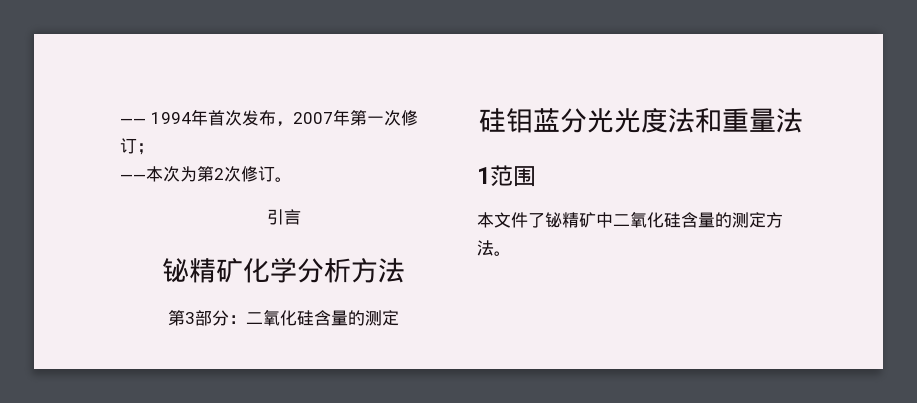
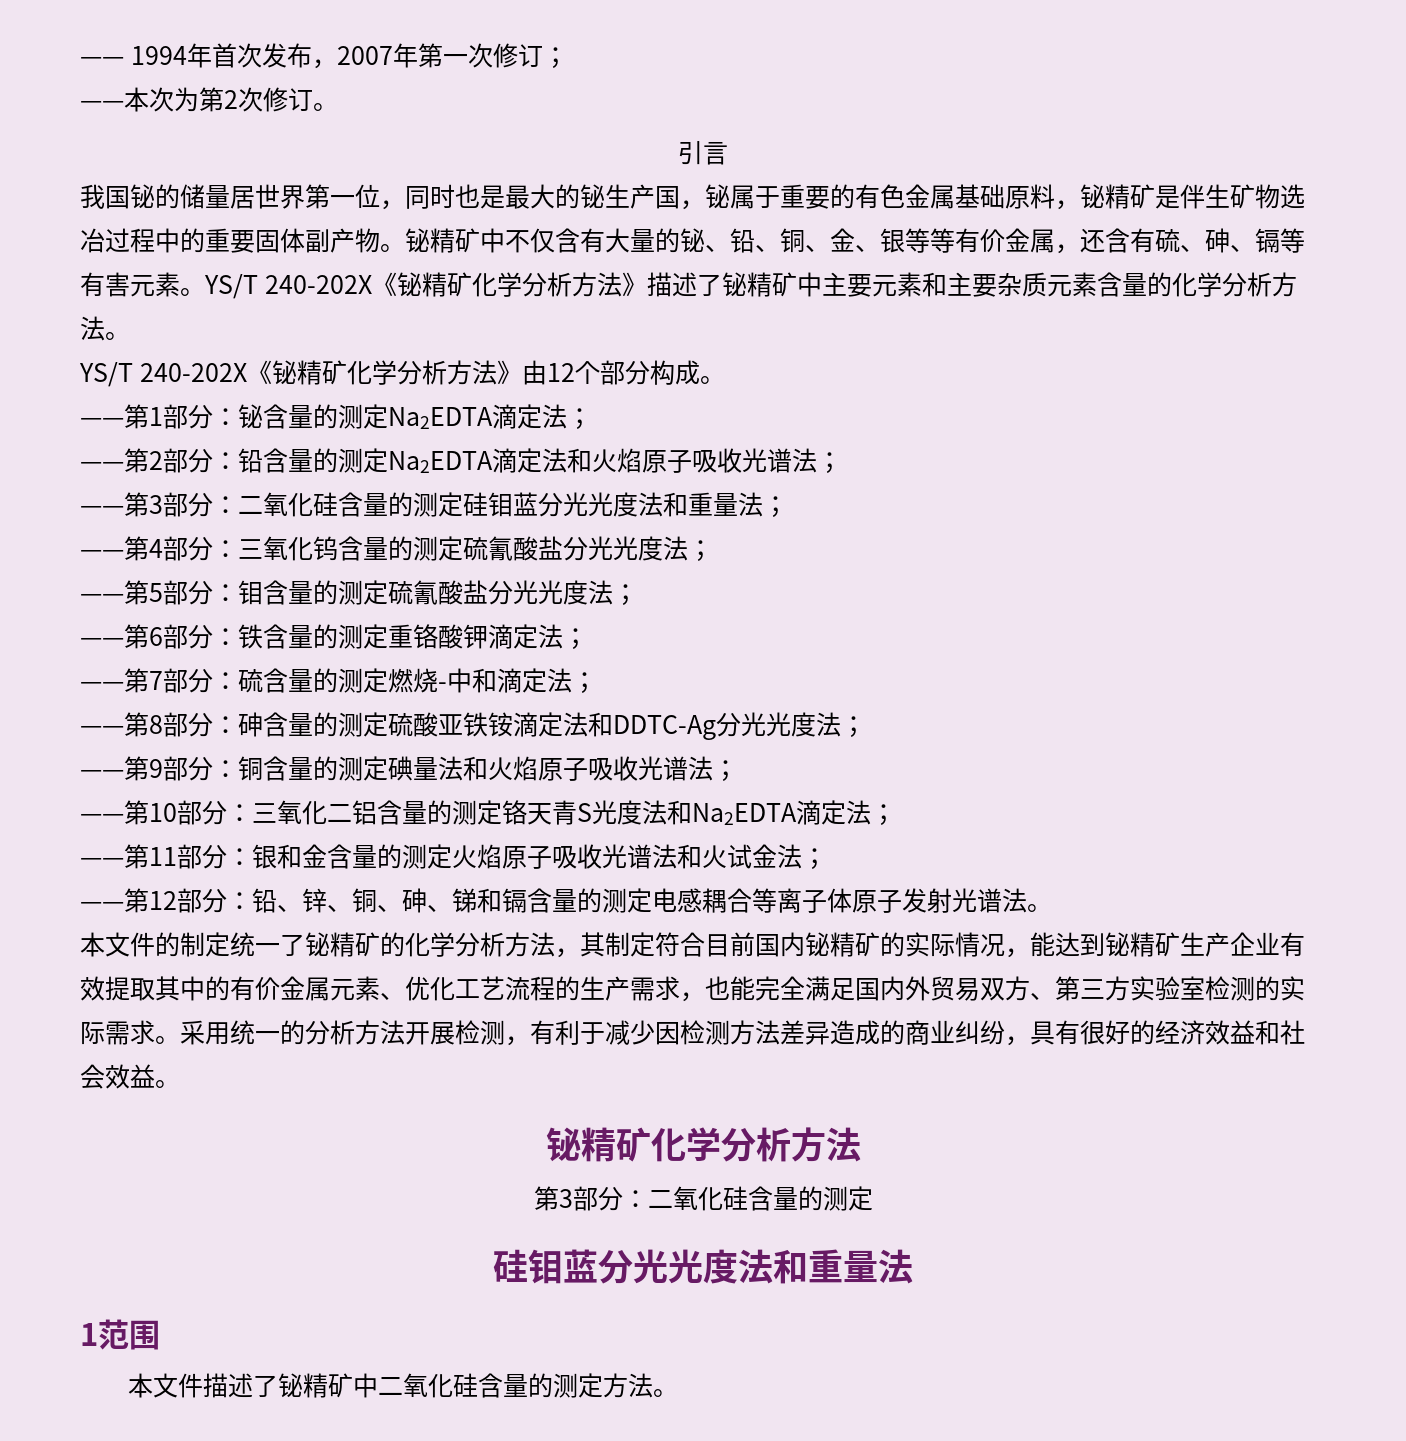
+ 我国铋的储量居世界第一位，同时也是最大的铋生产国，铋属于重要的有色金属基础原料，铋精矿是伴生矿物选冶过程中的重要固体副产物。铋精矿中不仅含有大量的铋、铅、铜、金、银等等有价金属，还含有硫、砷、镉等有害元素。YS/T 240-202X《铋精矿化学分析方法》描述了铋精矿中主要元素和主要杂质元素含量的化学分析方法。
+ YS/T 240-202X《铋精矿化学分析方法》由12个部分构成。
+ ——第1部分：铋含量的测定Na2EDTA滴定法；
+ ——第2部分：铅含量的测定Na2EDTA滴定法和火焰原子吸收光谱法；
+ ——第3部分：二氧化硅含量的测定硅钼蓝分光光度法和重量法；
+ ——第4部分：三氧化钨含量的测定硫氰酸盐分光光度法；
+ ——第5部分：钼含量的测定硫氰酸盐分光光度法；
+ ——第6部分：铁含量的测定重铬酸钾滴定法；
+ ——第7部分：硫含量的测定燃烧-中和滴定法；
+ ——第8部分：砷含量的测定硫酸亚铁铵滴定法和DDTC-Ag分光光度法；
+ ——第9部分：铜含量的测定碘量法和火焰原子吸收光谱法；
+ ——第10部分：三氧化二铝含量的测定铬天青S光度法和Na2EDTA滴定法；
+ ——第11部分：银和金含量的测定火焰原子吸收光谱法和火试金法；
+ ——第12部分：铅、锌、铜、砷、锑和镉含量的测定电感耦合等离子体原子发射光谱法。
+ 本文件的制定统一了铋精矿的化学分析方法，其制定符合目前国内铋精矿的实际情况，能达到铋精矿生产企业有效提取其中的有价金属元素、优化工艺流程的生产需求，也能完全满足国内外贸易双方、第三方实验室检测的实际需求。采用统一的分析方法开展检测，有利于减少因检测方法差异造成的商业纠纷，具有很好的经济效益和社会效益。
- 本文件了铋精矿中二氧化硅含量的测定方法。
+ 本文件描述了铋精矿中二氧化硅含量的测定方法。

